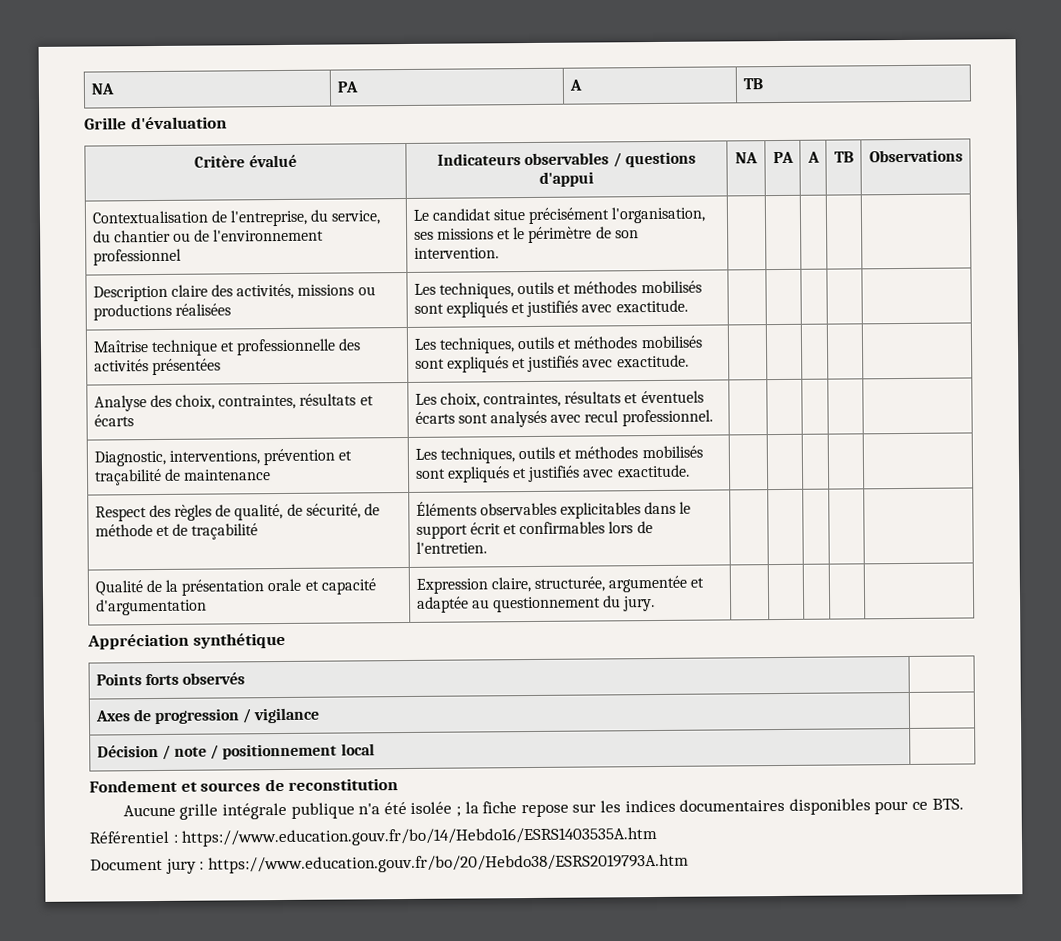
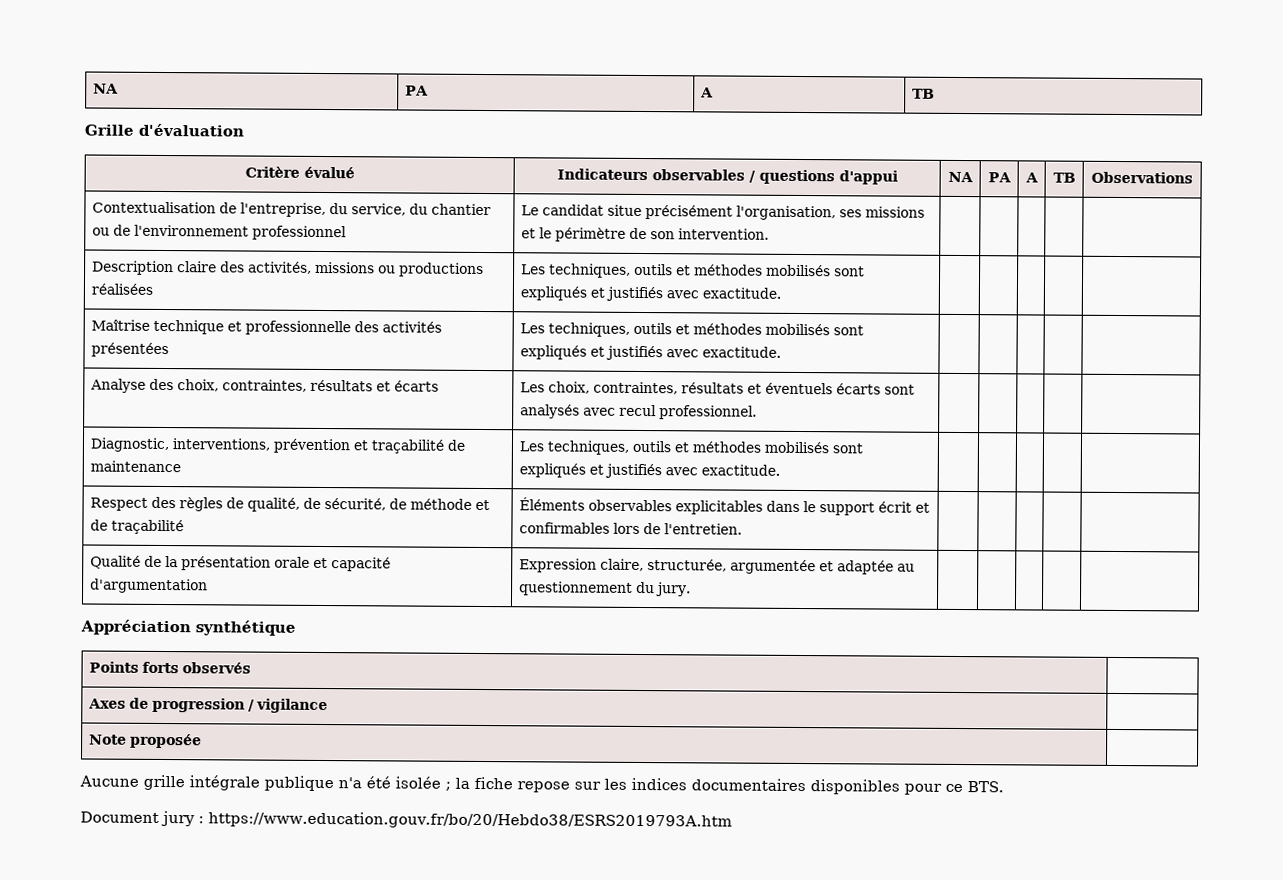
- Décision / note / positionnement local |
- Fondement et sources de reconstitution
+ Note proposée |
- Référentiel : https://www.education.gouv.fr/bo/14/Hebdo16/ESRS1403535A.htm

